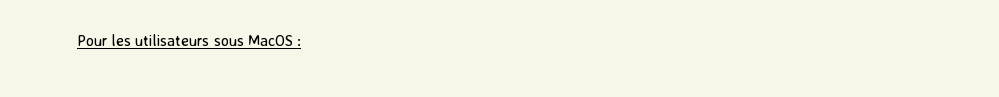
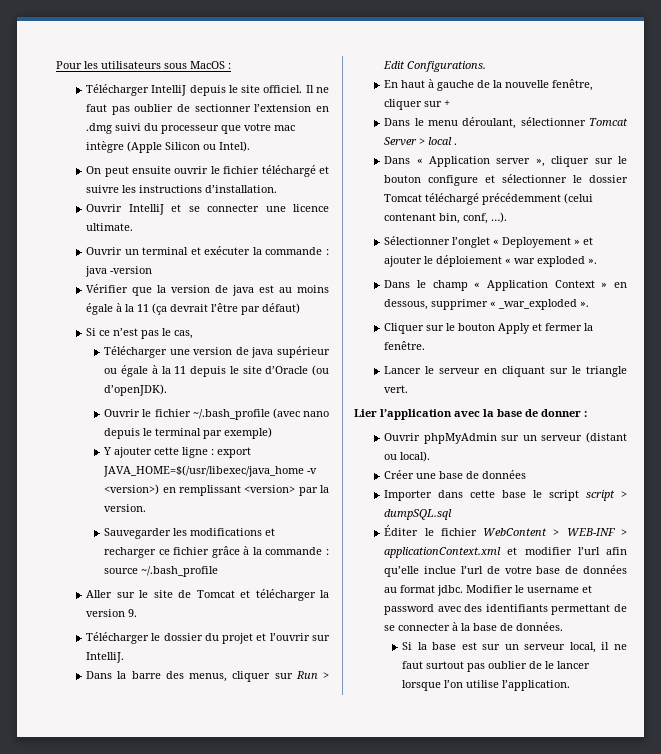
+ Télécharger IntelliJ depuis le site officiel. Il ne faut pas oublier de sectionner l’extension en .dmg suivi du processeur que votre mac intègre (Apple Silicon ou Intel).
+ On peut ensuite ouvrir le fichier téléchargé et suivre les instructions d’installation.
+ Ouvrir IntelliJ et se connecter une licence ultimate.
+ Ouvrir un terminal et exécuter la commande : java -version
+ Vérifier que la version de java est au moins égale à la 11 (ça devrait l’être par défaut)
+ Si ce n’est pas le cas,
+ Télécharger une version de java supérieur ou égale à la 11 depuis le site d’Oracle (ou d’openJDK).
+ Ouvrir le fichier ~/.bash_profile (avec nano depuis le terminal par exemple)
+ Y ajouter cette ligne : export JAVA_HOME=$(/usr/libexec/java_home -v <version>) en remplissant <version> par la version.
+ Sauvegarder les modifications et recharger ce fichier grâce à la commande : source ~/.bash_profile
+ Aller sur le site de Tomcat et télécharger la version 9.
+ Télécharger le dossier du projet et l’ouvrir sur IntelliJ.
+ Dans la barre des menus, cliquer sur Run > Edit Configurations.
+ En haut à gauche de la nouvelle fenêtre, cliquer sur +
+ Dans le menu déroulant, sélectionner Tomcat Server > local .
+ Dans « Application server », cliquer sur le bouton configure et sélectionner le dossier Tomcat téléchargé précédemment (celui contenant bin, conf, …).
+ Sélectionner l’onglet « Deployement » et ajouter le déploiement « war exploded ».
+ Dans le champ « Application Context » en dessous, supprimer « _war_exploded ».
+ Cliquer sur le bouton Apply et fermer la fenêtre.
+ Lancer le serveur en cliquant sur le triangle vert.
+ Lier l’application avec la base de donner :
+ Ouvrir phpMyAdmin sur un serveur (distant ou local).
+ Créer une base de données
+ Importer dans cette base le script script > dumpSQL.sql
+ Éditer le fichier WebContent > WEB-INF > applicationContext.xml et modifier l’url afin qu’elle inclue l’url de votre base de données au format jdbc. Modifier le username et password avec des identifiants permettant de se connecter à la base de données.
+ Si la base est sur un serveur local, il ne faut surtout pas oublier de le lancer lorsque l’on utilise l’application.

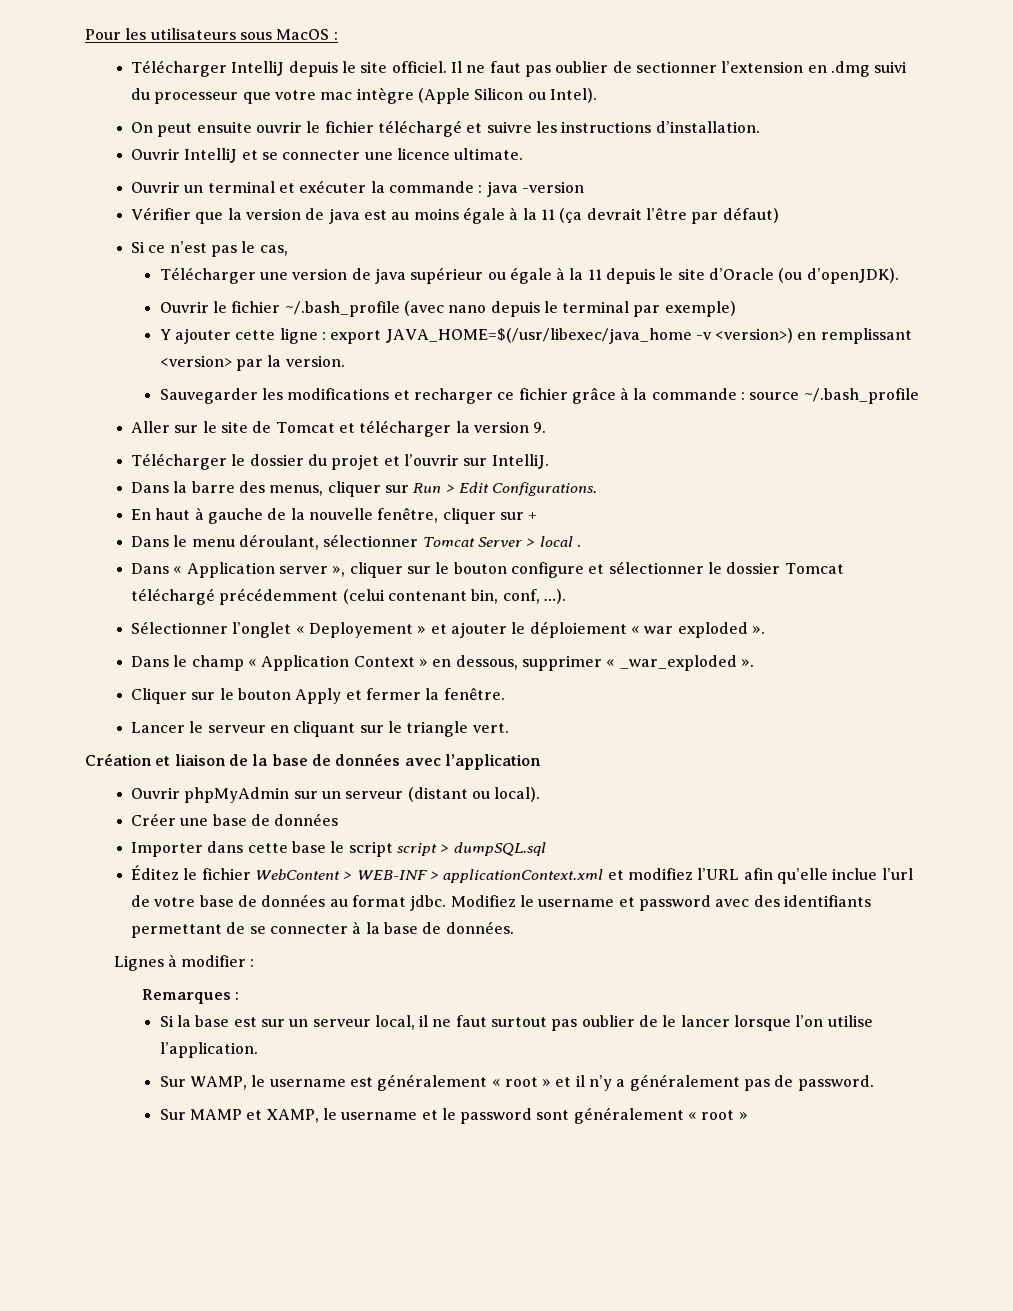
- Lier l’application avec la base de donner :
+ Création et liaison de la base de données avec l’application
- Éditer le fichier WebContent > WEB-INF > applicationContext.xml et modifier l’url afin qu’elle inclue l’url de votre base de données au format jdbc.
+ Éditez le fichier WebContent > WEB-INF > applicationContext.xml et modifiez l’URL afin qu’elle inclue l’url de votre base de données au format jdbc.
- Modifier le username et password avec des identifiants permettant de se connecter à la base de données.
+ Modifiez le username et password avec des identifiants permettant de se connecter à la base de données.
+ Lignes à modifier :
+ Remarques :
+ Sur WAMP, le username est généralement « root » et il n’y a généralement pas de password.
+ Sur MAMP et XAMP, le username et le password sont généralement « root »

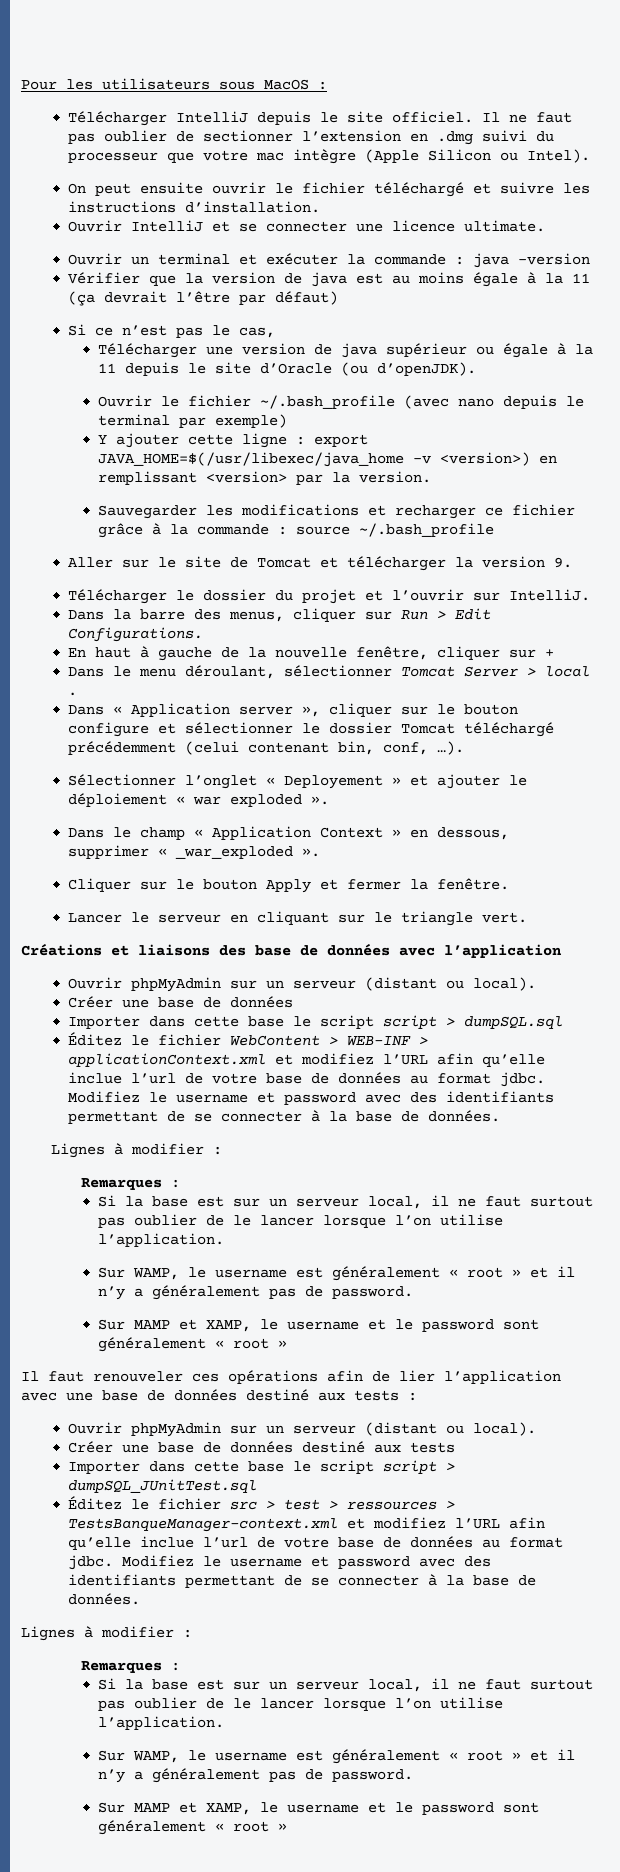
- Création et liaison de la base de données avec l’application
+ Créations et liaisons des base de données avec l’application
+ Il faut renouveler ces opérations afin de lier l’application avec une base de données destiné aux tests :
+ Ouvrir phpMyAdmin sur un serveur (distant ou local).
+ Créer une base de données destiné aux tests
+ Importer dans cette base le script script > dumpSQL_JUnitTest.sql
+ Éditez le fichier src > test > ressources > TestsBanqueManager-context.xml et modifiez l’URL afin qu’elle inclue l’url de votre base de données au format jdbc. Modifiez le username et password avec des identifiants permettant de se connecter à la base de données.
+ Lignes à modifier :
+ Remarques :
+ Si la base est sur un serveur local, il ne faut surtout pas oublier de le lancer lorsque l’on utilise l’application.
+ Sur WAMP, le username est généralement « root » et il n’y a généralement pas de password.
+ Sur MAMP et XAMP, le username et le password sont généralement « root »

